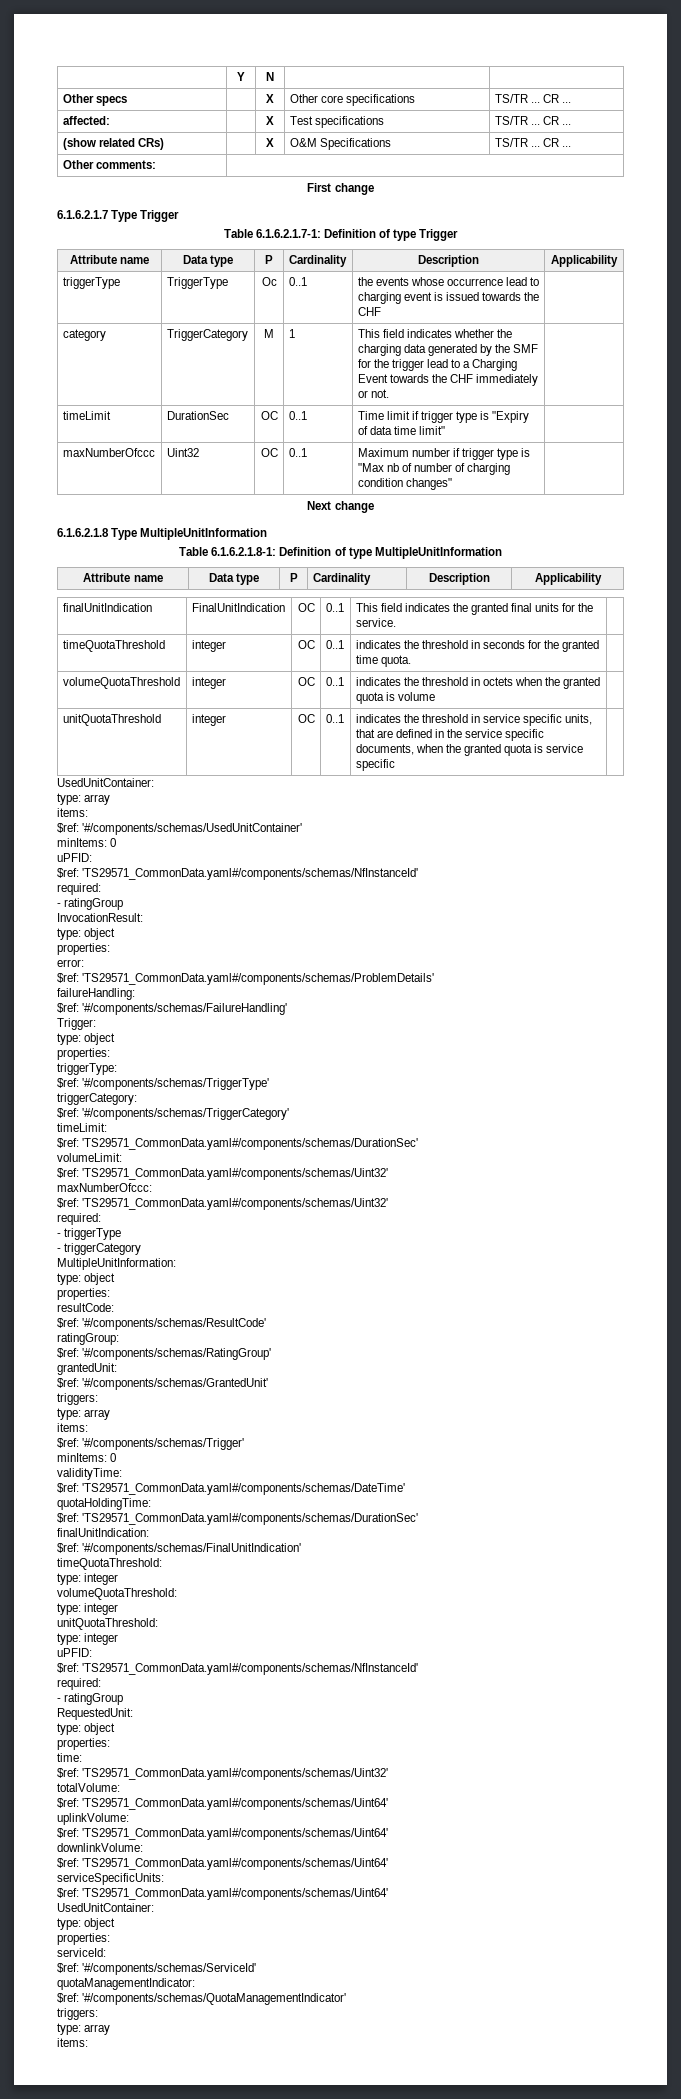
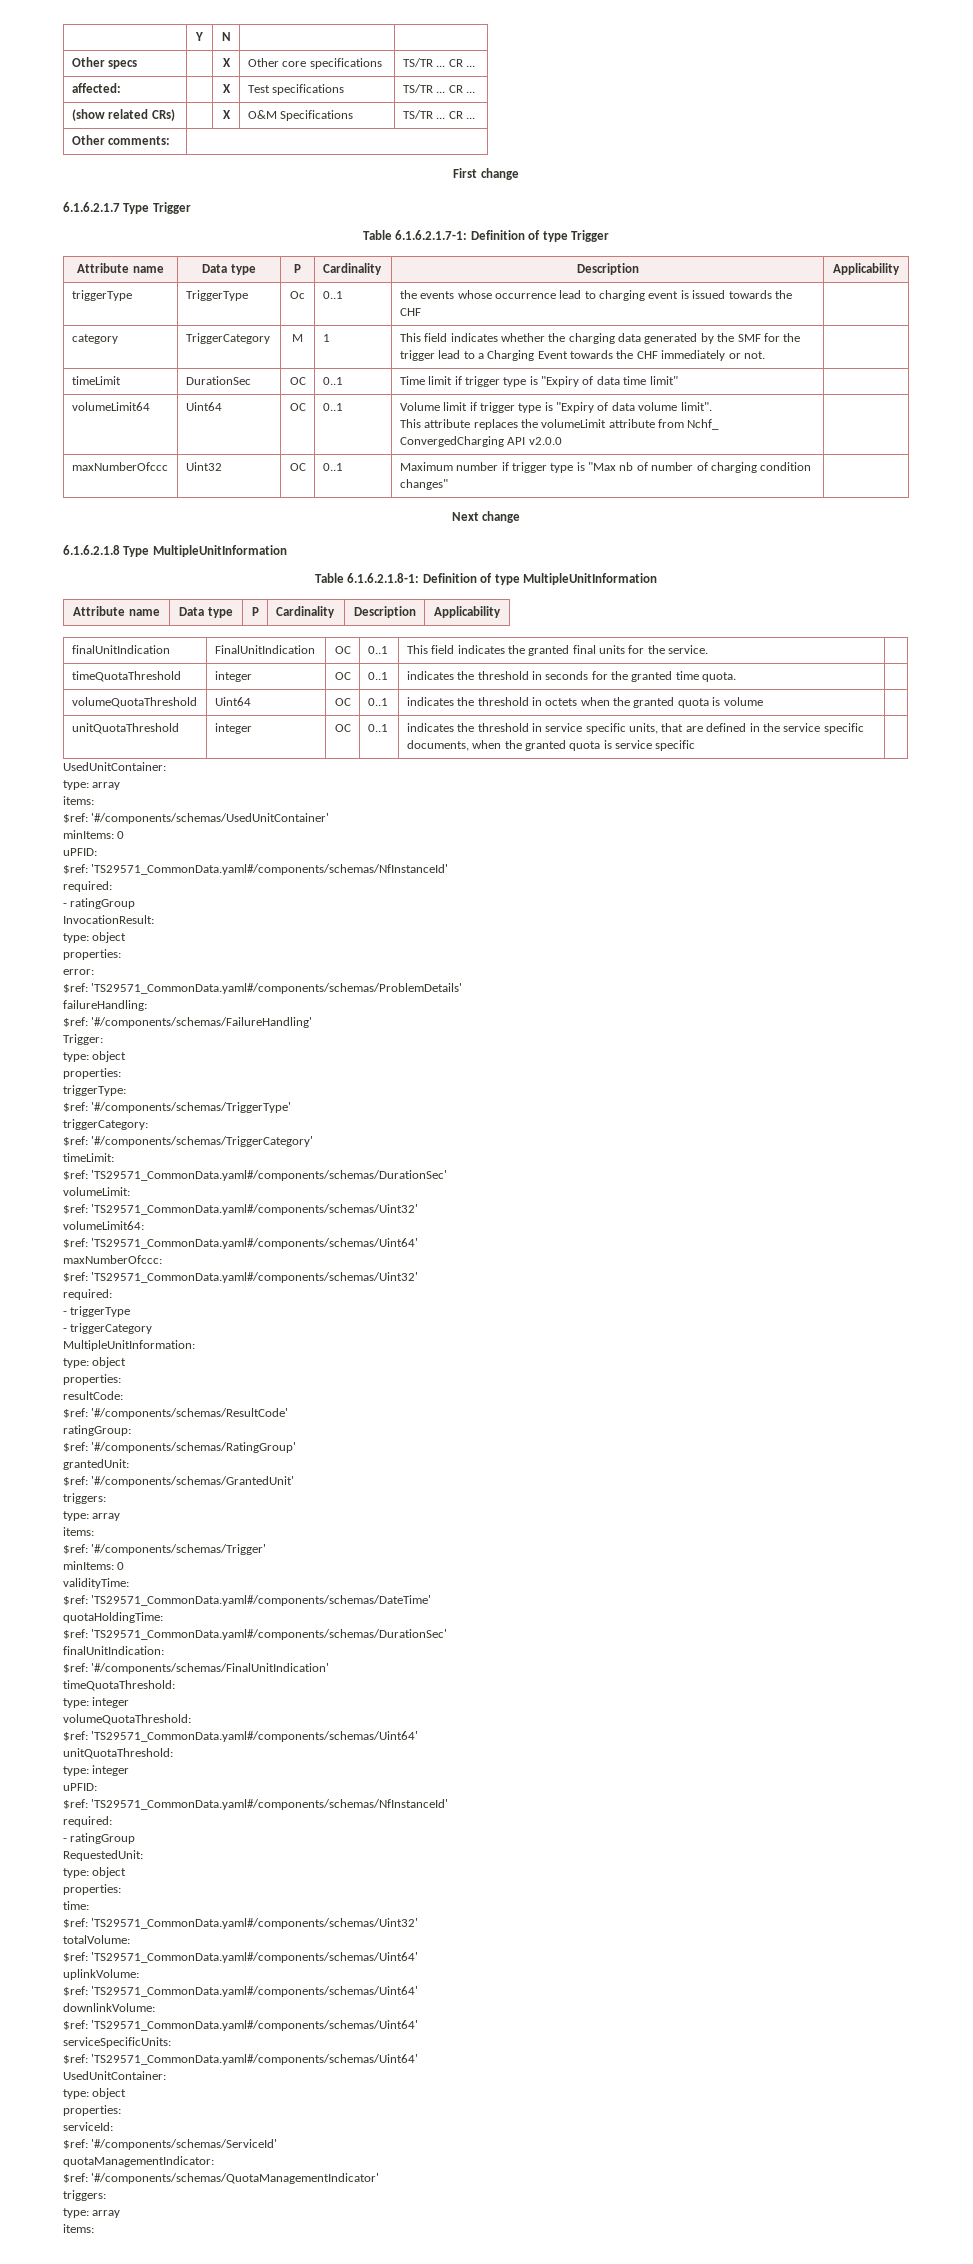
+ volumeLimit64 | Uint64 | OC | 0..1 | Volume limit if trigger type is "Expiry of data volume limit".
+ This attribute replaces the volumeLimit attribute from Nchf_ ConvergedCharging API v2.0.0 |
- volumeQuotaThreshold | integer | OC | 0..1 | indicates the threshold in octets when the granted quota is volume |
+ volumeQuotaThreshold | Uint64 | OC | 0..1 | indicates the threshold in octets when the granted quota is volume |
+ volumeLimit64:
+ $ref: 'TS29571_CommonData.yaml#/components/schemas/Uint64'
  volumeQuotaThreshold:
- type: integer
+ $ref: 'TS29571_CommonData.yaml#/components/schemas/Uint64'

